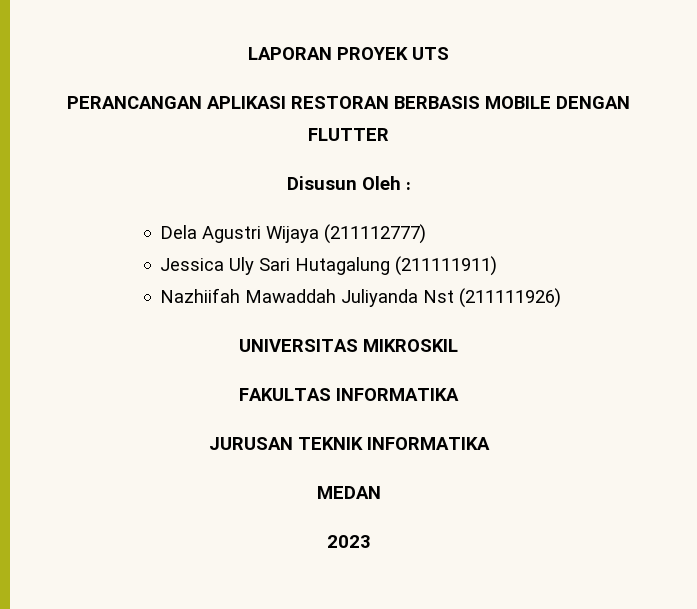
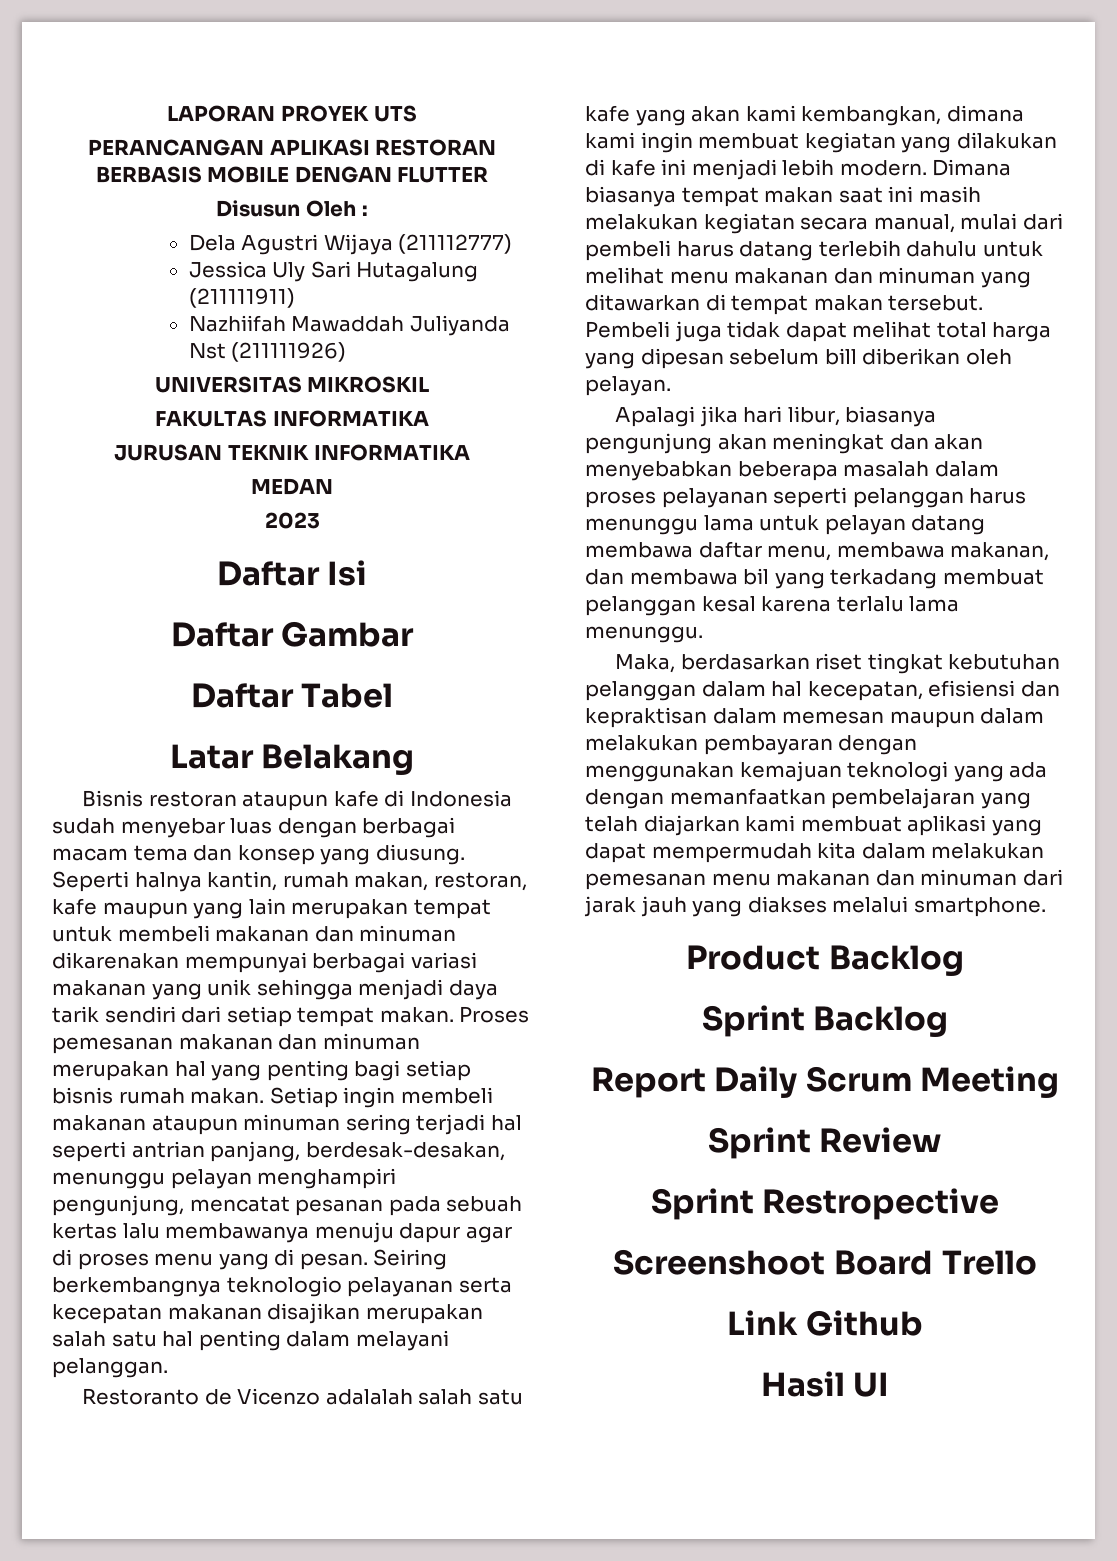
+ Daftar Isi
+ Daftar Gambar
+ Daftar Tabel
+ Latar Belakang
+ Bisnis restoran ataupun kafe di Indonesia sudah menyebar luas dengan berbagai macam tema dan konsep yang diusung. Seperti halnya kantin, rumah makan, restoran, kafe maupun yang lain merupakan tempat untuk membeli makanan dan minuman dikarenakan mempunyai berbagai variasi makanan yang unik sehingga menjadi daya tarik sendiri dari setiap tempat makan. Proses pemesanan makanan dan minuman merupakan hal yang penting bagi setiap bisnis rumah makan. Setiap ingin membeli makanan ataupun minuman sering terjadi hal seperti antrian panjang, berdesak-desakan, menunggu pelayan menghampiri pengunjung, mencatat pesanan pada sebuah kertas lalu membawanya menuju dapur agar di proses menu yang di pesan. Seiring berkembangnya teknologio pelayanan serta kecepatan makanan disajikan merupakan salah satu hal penting dalam melayani pelanggan.
+ Restoranto de Vicenzo adalalah salah satu kafe yang akan kami kembangkan, dimana kami ingin membuat kegiatan yang dilakukan di kafe ini menjadi lebih modern. Dimana biasanya tempat makan saat ini masih melakukan kegiatan secara manual, mulai dari pembeli harus datang terlebih dahulu untuk melihat menu makanan dan minuman yang ditawarkan di tempat makan tersebut. Pembeli juga tidak dapat melihat total harga yang dipesan sebelum bill diberikan oleh pelayan.
+ Apalagi jika hari libur, biasanya pengunjung akan meningkat dan akan menyebabkan beberapa masalah dalam proses pelayanan seperti pelanggan harus menunggu lama untuk pelayan datang membawa daftar menu, membawa makanan, dan membawa bil yang terkadang membuat pelanggan kesal karena terlalu lama menunggu.
+ Maka, berdasarkan riset tingkat kebutuhan pelanggan dalam hal kecepatan, efisiensi dan kepraktisan dalam memesan maupun dalam melakukan pembayaran dengan menggunakan kemajuan teknologi yang ada dengan memanfaatkan pembelajaran yang telah diajarkan kami membuat aplikasi yang dapat mempermudah kita dalam melakukan pemesanan menu makanan dan minuman dari jarak jauh yang diakses melalui smartphone.
+ Product Backlog
+ Sprint Backlog
+ Report Daily Scrum Meeting
+ Sprint Review
+ Sprint Restropective
+ Screenshoot Board Trello
+ Link Github
+ Hasil UI

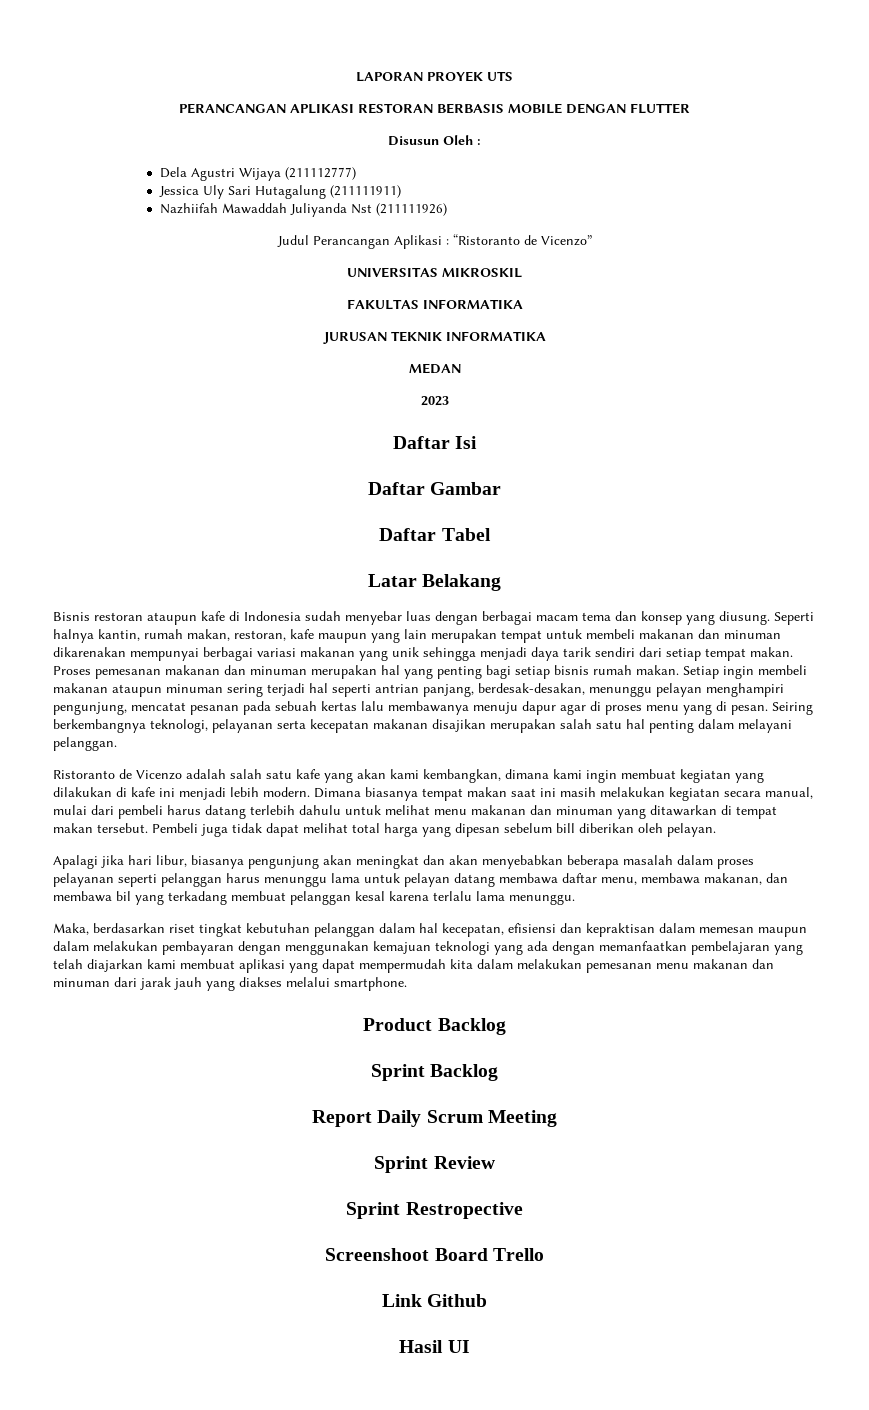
+ Judul Perancangan Aplikasi : “Ristoranto de Vicenzo”
- Seiring berkembangnya teknologio pelayanan serta kecepatan makanan disajikan merupakan salah satu hal penting dalam melayani pelanggan.
+ Seiring berkembangnya teknologi, pelayanan serta kecepatan makanan disajikan merupakan salah satu hal penting dalam melayani pelanggan.
- Restoranto de Vicenzo adalalah salah satu kafe yang akan kami kembangkan, dimana kami ingin membuat kegiatan yang dilakukan di kafe ini menjadi lebih modern.
+ Ristoranto de Vicenzo adalah salah satu kafe yang akan kami kembangkan, dimana kami ingin membuat kegiatan yang dilakukan di kafe ini menjadi lebih modern.

